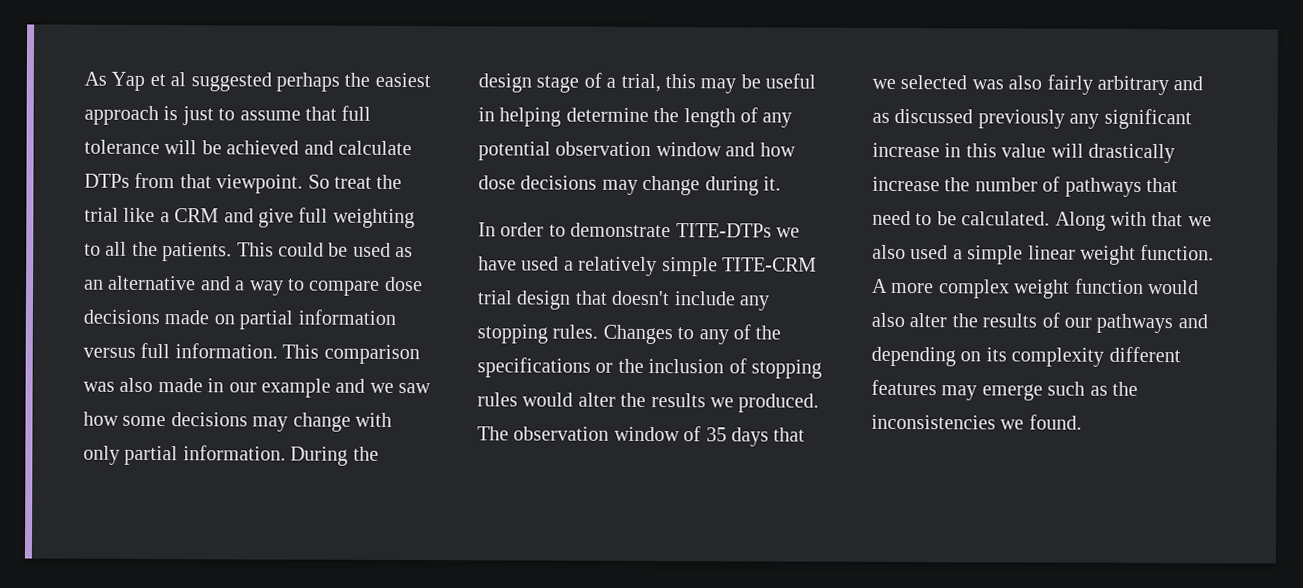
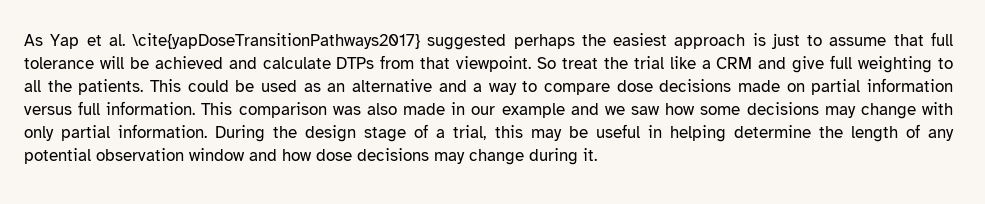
- As Yap et al suggested perhaps the easiest approach is just to assume that full tolerance will be achieved and calculate DTPs from that viewpoint.
+ As Yap et al. \cite{yapDoseTransitionPathways2017} suggested perhaps the easiest approach is just to assume that full tolerance will be achieved and calculate DTPs from that viewpoint.
- In order to demonstrate TITE-DTPs we have used a relatively simple TITE-CRM trial design that doesn't include any stopping rules. Changes to any of the specifications or the inclusion of stopping rules would alter the results we produced. The observation window of 35 days that we selected was also fairly arbitrary and as discussed previously any significant increase in this value will drastically increase the number of pathways that need to be calculated. Along with that we also used a simple linear weight function. A more complex weight function would also alter the results of our pathways and depending on its complexity different features may emerge such as the inconsistencies we found.

